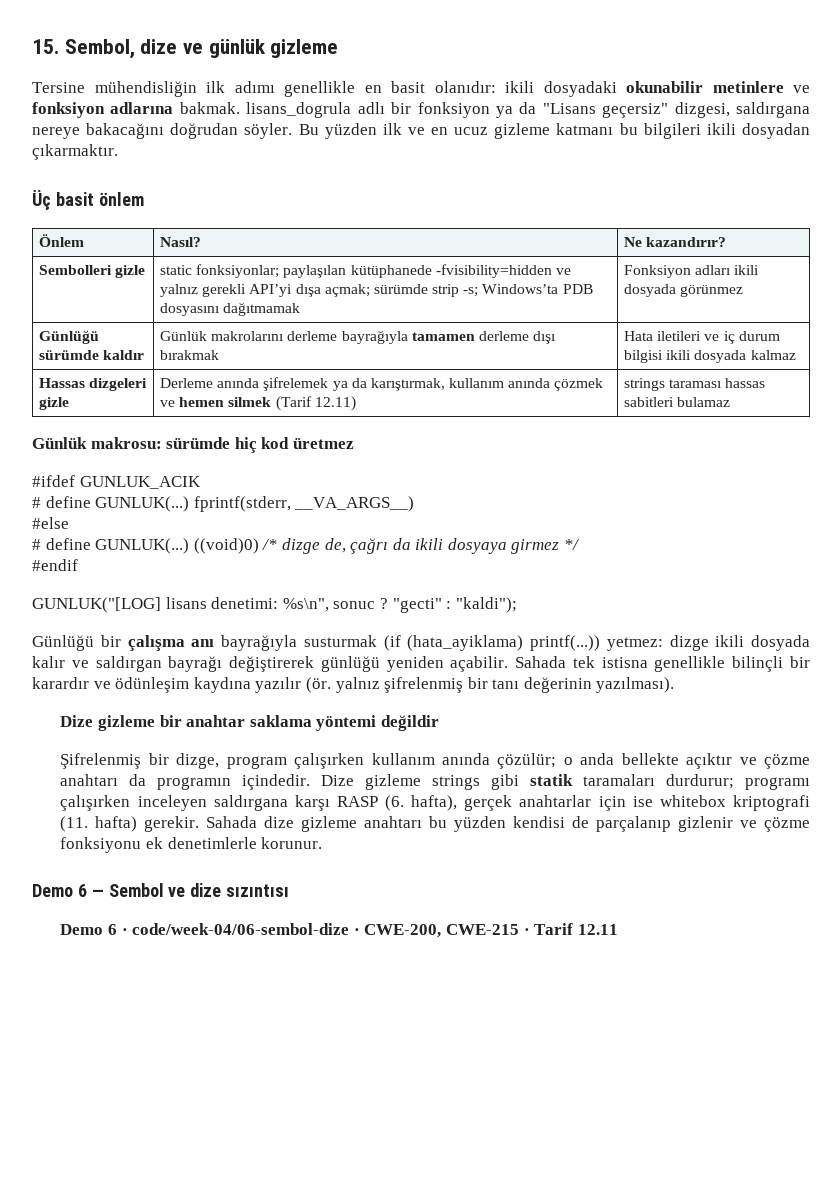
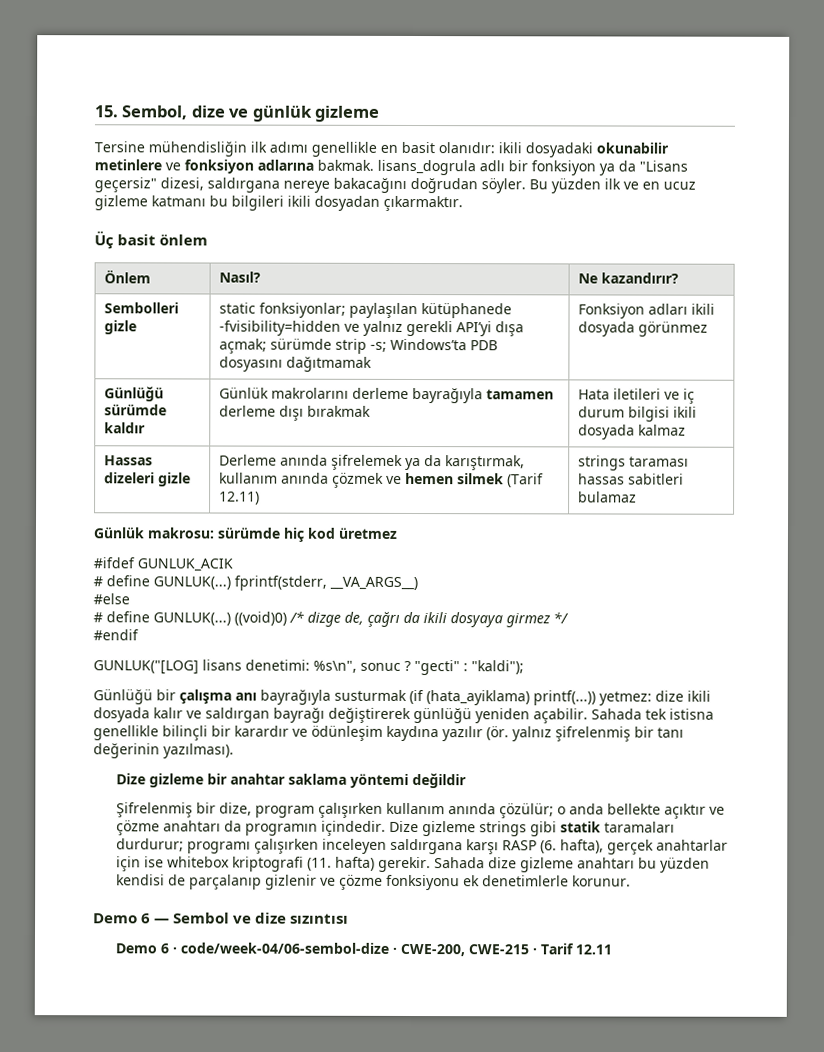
- Tersine mühendisliğin ilk adımı genellikle en basit olanıdır: ikili dosyadaki okunabilir metinlere ve fonksiyon adlarına bakmak. lisans_dogrula adlı bir fonksiyon ya da "Lisans geçersiz" dizgesi, saldırgana nereye bakacağını doğrudan söyler.
+ Tersine mühendisliğin ilk adımı genellikle en basit olanıdır: ikili dosyadaki okunabilir metinlere ve fonksiyon adlarına bakmak. lisans_dogrula adlı bir fonksiyon ya da "Lisans geçersiz" dizesi, saldırgana nereye bakacağını doğrudan söyler.
- Hassas dizgeleri gizle | Derleme anında şifrelemek ya da karıştırmak, kullanım anında çözmek ve hemen silmek (Tarif 12.11) | strings taraması hassas sabitleri bulamaz
+ Hassas dizeleri gizle | Derleme anında şifrelemek ya da karıştırmak, kullanım anında çözmek ve hemen silmek (Tarif 12.11) | strings taraması hassas sabitleri bulamaz
- Günlüğü bir çalışma anı bayrağıyla susturmak (if (hata_ayiklama) printf(...)) yetmez: dizge ikili dosyada kalır ve saldırgan bayrağı değiştirerek günlüğü yeniden açabilir.
+ Günlüğü bir çalışma anı bayrağıyla susturmak (if (hata_ayiklama) printf(...)) yetmez: dize ikili dosyada kalır ve saldırgan bayrağı değiştirerek günlüğü yeniden açabilir.
- Şifrelenmiş bir dizge, program çalışırken kullanım anında çözülür; o anda bellekte açıktır ve çözme anahtarı da programın içindedir.
+ Şifrelenmiş bir dize, program çalışırken kullanım anında çözülür; o anda bellekte açıktır ve çözme anahtarı da programın içindedir.

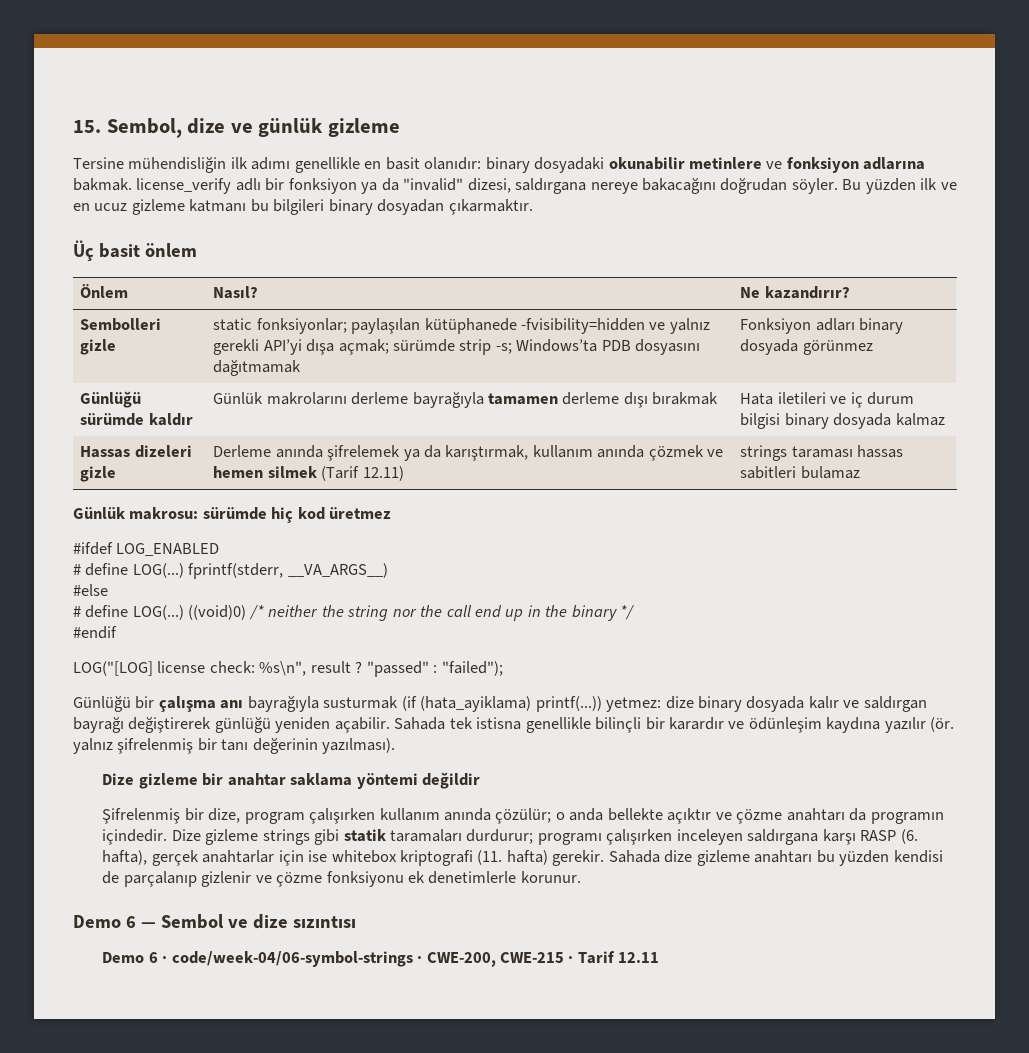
- Tersine mühendisliğin ilk adımı genellikle en basit olanıdır: ikili dosyadaki okunabilir metinlere ve fonksiyon adlarına bakmak. lisans_dogrula adlı bir fonksiyon ya da "Lisans geçersiz" dizesi, saldırgana nereye bakacağını doğrudan söyler.
+ Tersine mühendisliğin ilk adımı genellikle en basit olanıdır: binary dosyadaki okunabilir metinlere ve fonksiyon adlarına bakmak. license_verify adlı bir fonksiyon ya da "invalid" dizesi, saldırgana nereye bakacağını doğrudan söyler.
- Bu yüzden ilk ve en ucuz gizleme katmanı bu bilgileri ikili dosyadan çıkarmaktır.
+ Bu yüzden ilk ve en ucuz gizleme katmanı bu bilgileri binary dosyadan çıkarmaktır.
- Sembolleri gizle | static fonksiyonlar; paylaşılan kütüphanede -fvisibility=hidden ve yalnız gerekli API’yi dışa açmak; sürümde strip -s; Windows’ta PDB dosyasını dağıtmamak | Fonksiyon adları ikili dosyada görünmez
+ Sembolleri gizle | static fonksiyonlar; paylaşılan kütüphanede -fvisibility=hidden ve yalnız gerekli API’yi dışa açmak; sürümde strip -s; Windows’ta PDB dosyasını dağıtmamak | Fonksiyon adları binary dosyada görünmez
- Günlüğü sürümde kaldır | Günlük makrolarını derleme bayrağıyla tamamen derleme dışı bırakmak | Hata iletileri ve iç durum bilgisi ikili dosyada kalmaz
+ Günlüğü sürümde kaldır | Günlük makrolarını derleme bayrağıyla tamamen derleme dışı bırakmak | Hata iletileri ve iç durum bilgisi binary dosyada kalmaz
- #ifdef GUNLUK_ACIK
- # define GUNLUK(...) fprintf(stderr, __VA_ARGS__)
+ #ifdef LOG_ENABLED
+ # define LOG(...) fprintf(stderr, __VA_ARGS__)
  #else
- # define GUNLUK(...)
+ # define LOG(...)
- ((void)0) /* dizge de, çağrı da ikili dosyaya girmez */
+ ((void)0) /* neither the string nor the call end up in the binary */
  #endif
- GUNLUK("[LOG] lisans denetimi: %s\n", sonuc ? "gecti" : "kaldi");
+ LOG("[LOG] license check: %s\n", result ? "passed" : "failed");
- Günlüğü bir çalışma anı bayrağıyla susturmak (if (hata_ayiklama) printf(...)) yetmez: dize ikili dosyada kalır ve saldırgan bayrağı değiştirerek günlüğü yeniden açabilir.
+ Günlüğü bir çalışma anı bayrağıyla susturmak (if (hata_ayiklama) printf(...)) yetmez: dize binary dosyada kalır ve saldırgan bayrağı değiştirerek günlüğü yeniden açabilir.
- Demo 6 · code/week-04/06-sembol-dize · CWE-200, CWE-215 · Tarif 12.11
+ Demo 6 · code/week-04/06-symbol-strings · CWE-200, CWE-215 · Tarif 12.11

